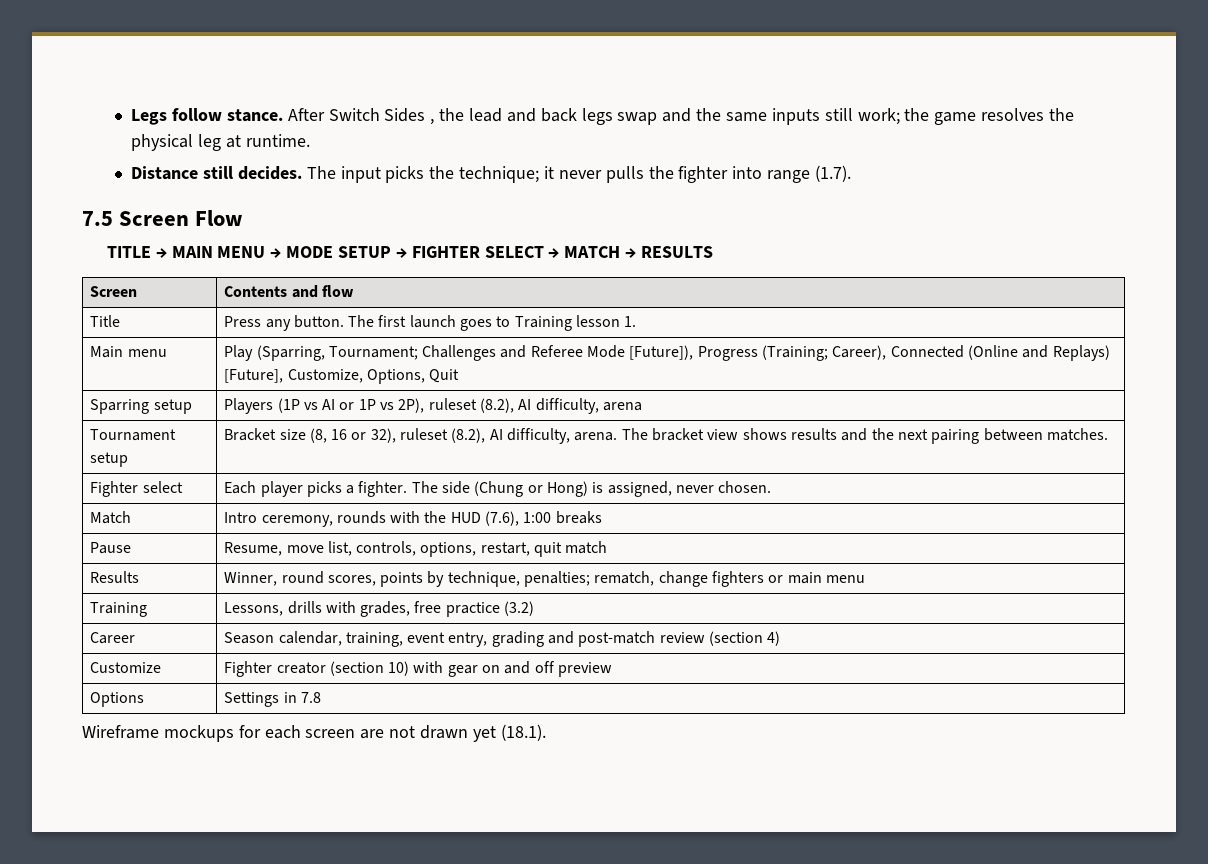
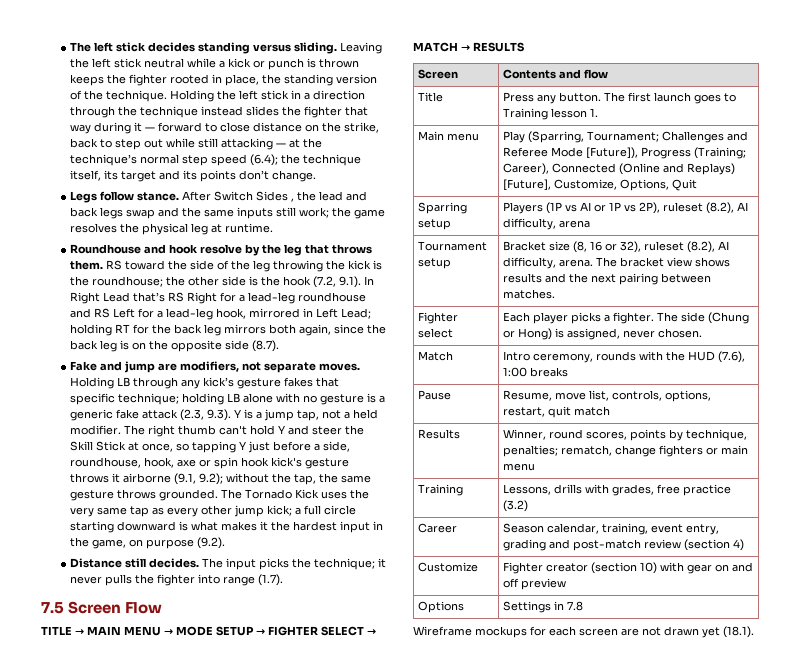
+ The left stick decides standing versus sliding. Leaving the left stick neutral while a kick or punch is thrown keeps the fighter rooted in place, the standing version of the technique. Holding the left stick in a direction through the technique instead slides the fighter that way during it — forward to close distance on the strike, back to step out while still attacking — at the technique’s normal step speed (6.4); the technique itself, its target and its points don’t change.
+ Roundhouse and hook resolve by the leg that throws them. RS toward the side of the leg throwing the kick is the roundhouse; the other side is the hook (7.2, 9.1). In Right Lead that’s RS Right for a lead-leg roundhouse and RS Left for a lead-leg hook, mirrored in Left Lead; holding RT for the back leg mirrors both again, since the back leg is on the opposite side (8.7).
+ Fake and jump are modifiers, not separate moves. Holding LB through any kick’s gesture fakes that specific technique; holding LB alone with no gesture is a generic fake attack (2.3, 9.3). Y is a jump tap, not a held modifier. The right thumb can't hold Y and steer the Skill Stick at once, so tapping Y just before a side, roundhouse, hook, axe or spin hook kick's gesture throws it airborne (9.1, 9.2); without the tap, the same gesture throws grounded. The Tornado Kick uses the very same tap as every other jump kick; a full circle starting downward is what makes it the hardest input in the game, on purpose (9.2).

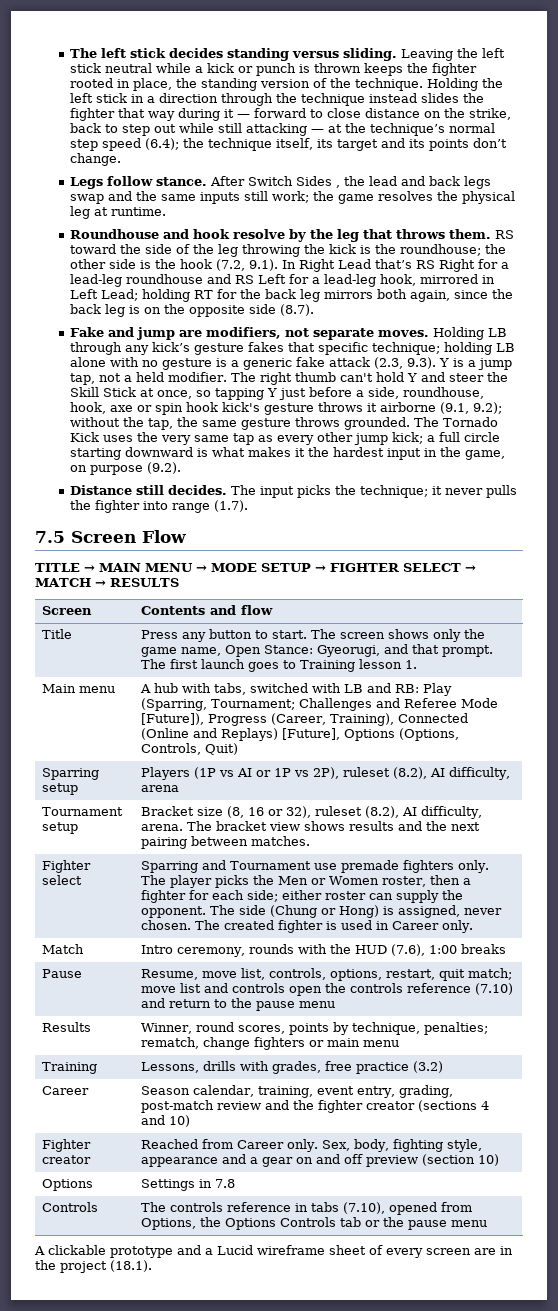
- Title | Press any button. The first launch goes to Training lesson 1.
+ Title | Press any button to start. The screen shows only the game name, Open Stance: Gyeorugi, and that prompt. The first launch goes to Training lesson 1.
- Main menu | Play (Sparring, Tournament; Challenges and Referee Mode [Future]), Progress (Training; Career), Connected (Online and Replays) [Future], Customize, Options, Quit
+ Main menu | A hub with tabs, switched with LB and RB: Play (Sparring, Tournament; Challenges and Referee Mode [Future]), Progress (Career, Training), Connected (Online and Replays) [Future], Options (Options, Controls, Quit)
- Each player picks a fighter.
+ Sparring and Tournament use premade fighters only. The player picks the Men or Women roster, then a fighter for each side; either roster can supply the opponent.
+ The created fighter is used in Career only.
- Pause | Resume, move list, controls, options, restart, quit match
+ Pause | Resume, move list, controls, options, restart, quit match; move list and controls open the controls reference (7.10) and return to the pause menu
- Career | Season calendar, training, event entry, grading and post-match review (section 4)
- Customize | Fighter creator (section 10) with gear on and off preview
+ Career | Season calendar, training, event entry, grading, post-match review and the fighter creator (sections 4 and 10)
+ Fighter creator | Reached from Career only. Sex, body, fighting style, appearance and a gear on and off preview (section 10)
- Wireframe mockups for each screen are not drawn yet (18.1).
+ Controls | The controls reference in tabs (7.10), opened from Options, the Options Controls tab or the pause menu
+ A clickable prototype and a Lucid wireframe sheet of every screen are in the project (18.1).

